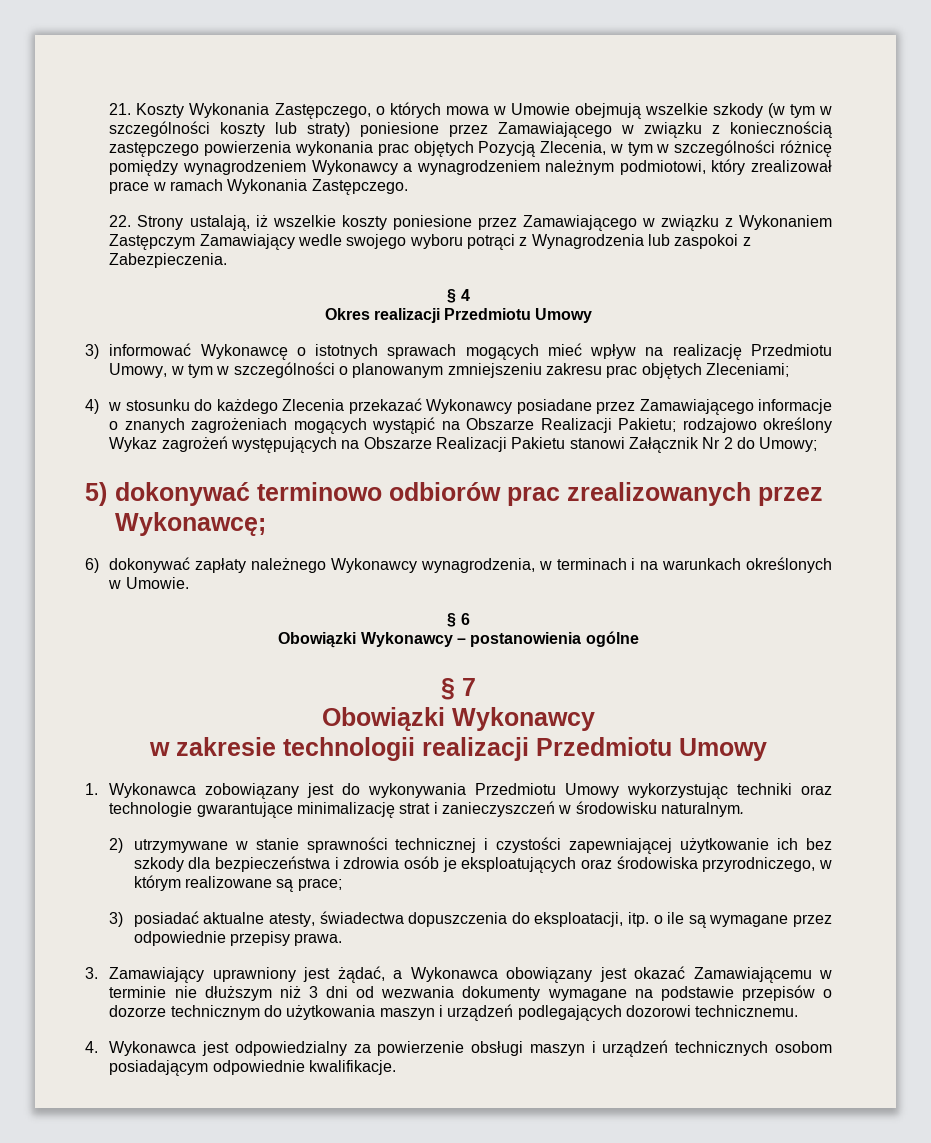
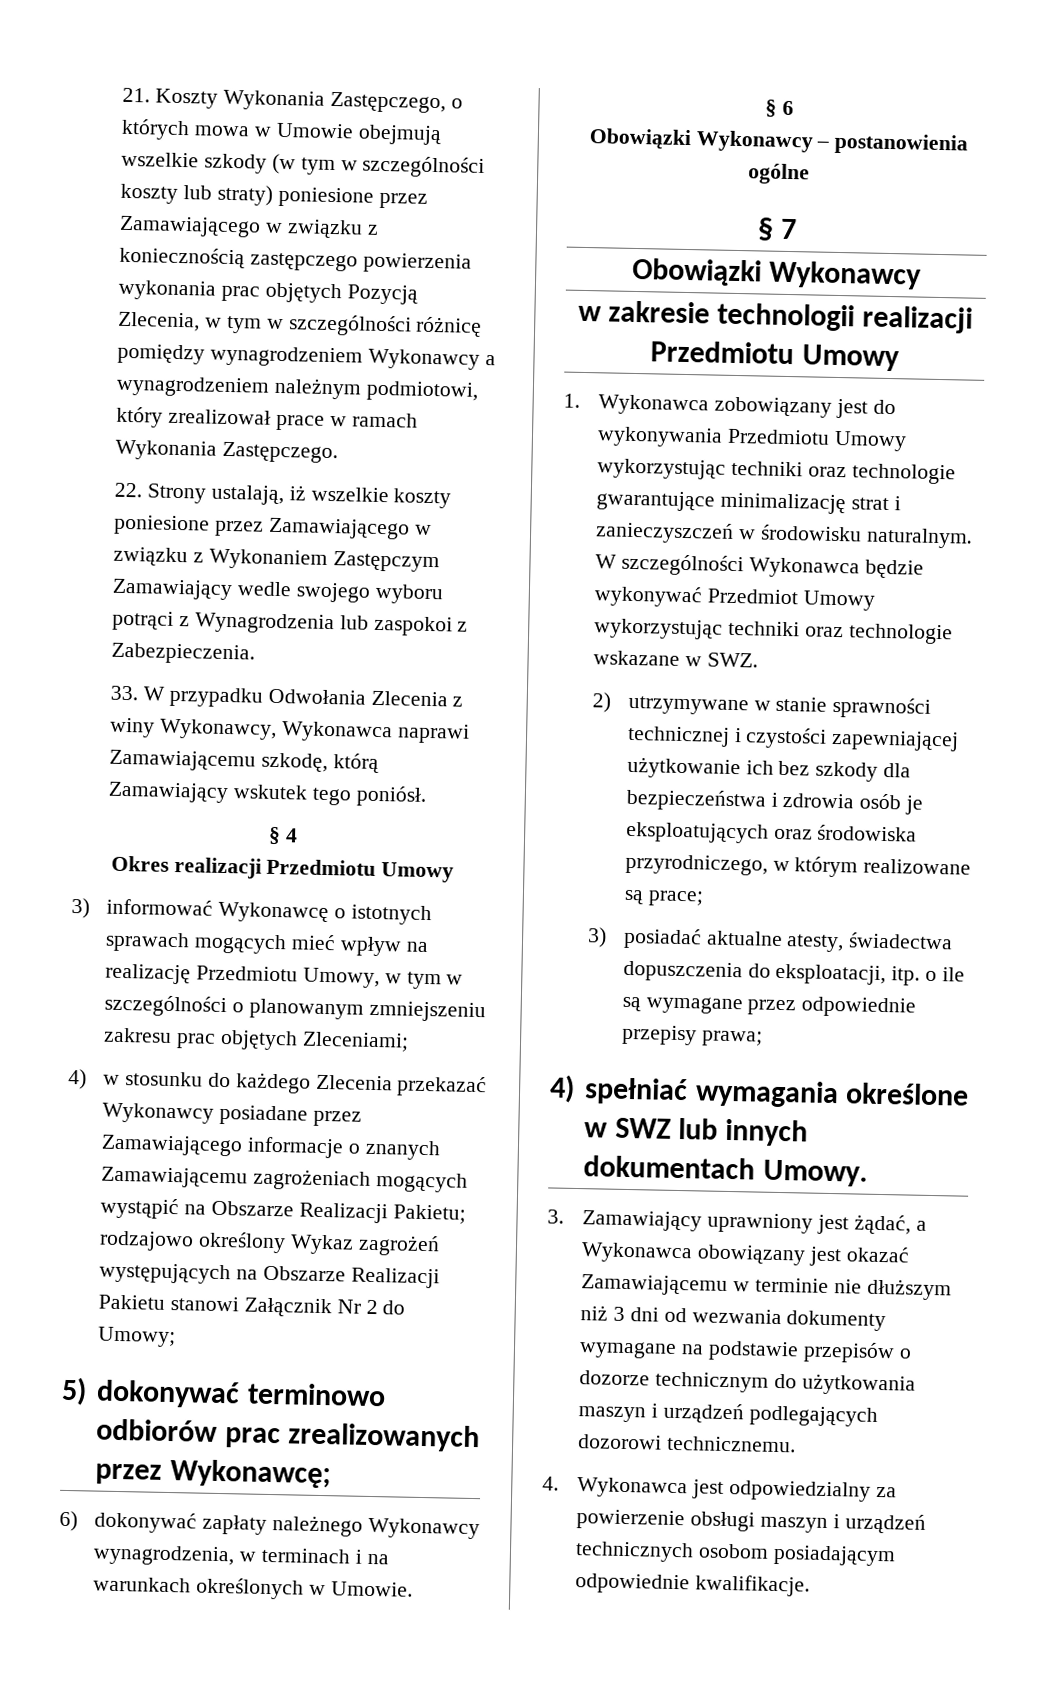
+ 33. W przypadku Odwołania Zlecenia z winy Wykonawcy, Wykonawca naprawi Zamawiającemu szkodę, którą Zamawiający wskutek tego poniósł.
- 4) w stosunku do każdego Zlecenia przekazać Wykonawcy posiadane przez Zamawiającego informacje o znanych zagrożeniach mogących wystąpić na Obszarze Realizacji Pakietu; rodzajowo określony Wykaz zagrożeń występujących na Obszarze Realizacji Pakietu stanowi Załącznik Nr 2 do Umowy;
+ 4) w stosunku do każdego Zlecenia przekazać Wykonawcy posiadane przez Zamawiającego informacje o znanych Zamawiającemu zagrożeniach mogących wystąpić na Obszarze Realizacji Pakietu; rodzajowo określony Wykaz zagrożeń występujących na Obszarze Realizacji Pakietu stanowi Załącznik Nr 2 do Umowy;
+ W szczególności Wykonawca będzie wykonywać Przedmiot Umowy wykorzystując techniki oraz technologie wskazane w SWZ.
- 3) posiadać aktualne atesty, świadectwa dopuszczenia do eksploatacji, itp. o ile są wymagane przez odpowiednie przepisy prawa.
+ 3) posiadać aktualne atesty, świadectwa dopuszczenia do eksploatacji, itp. o ile są wymagane przez odpowiednie przepisy prawa;
+ 4) spełniać wymagania określone w SWZ lub innych dokumentach Umowy.

